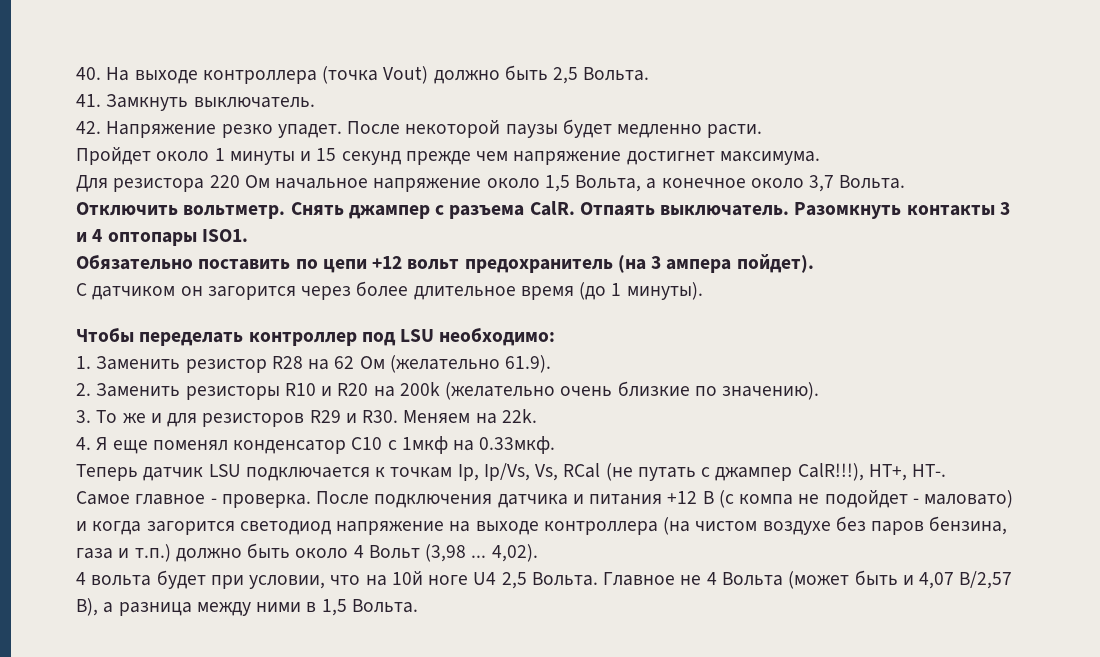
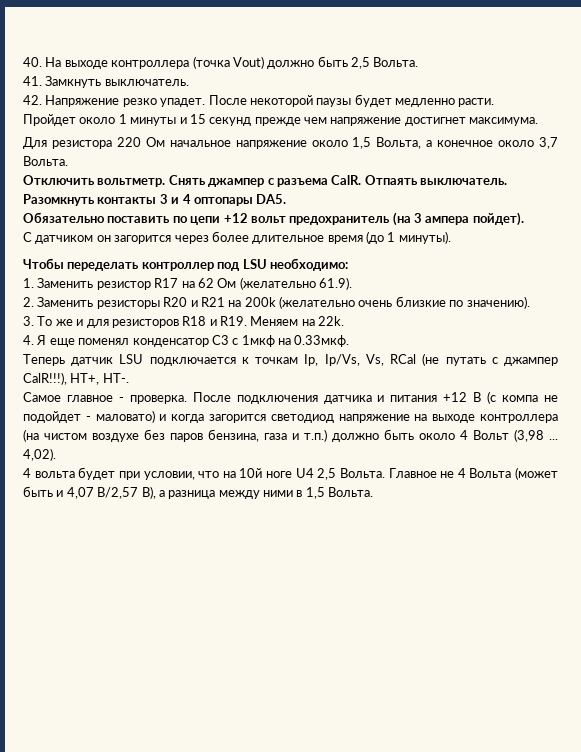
- Разомкнуть контакты 3 и 4 оптопары ISO1.
+ Разомкнуть контакты 3 и 4 оптопары DA5.
- 1. Заменить резистор R28 на 62 Ом (желательно 61.9).
+ 1. Заменить резистор R17 на 62 Ом (желательно 61.9).
- 2. Заменить резисторы R10 и R20 на 200k (желательно очень близкие по значению).
+ 2. Заменить резисторы R20 и R21 на 200k (желательно очень близкие по значению).
- 3. То же и для резисторов R29 и R30. Меняем на 22k.
+ 3. То же и для резисторов R18 и R19. Меняем на 22k.
- 4. Я еще поменял конденсатор С10 с 1мкф на 0.33мкф.
+ 4. Я еще поменял конденсатор С3 с 1мкф на 0.33мкф.

